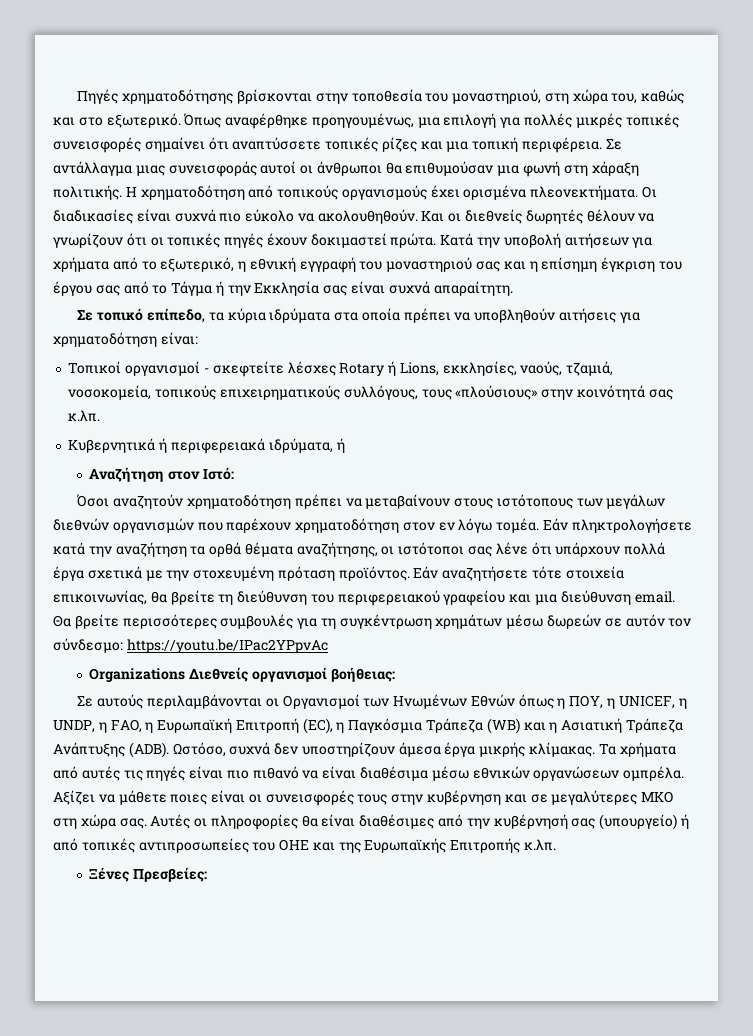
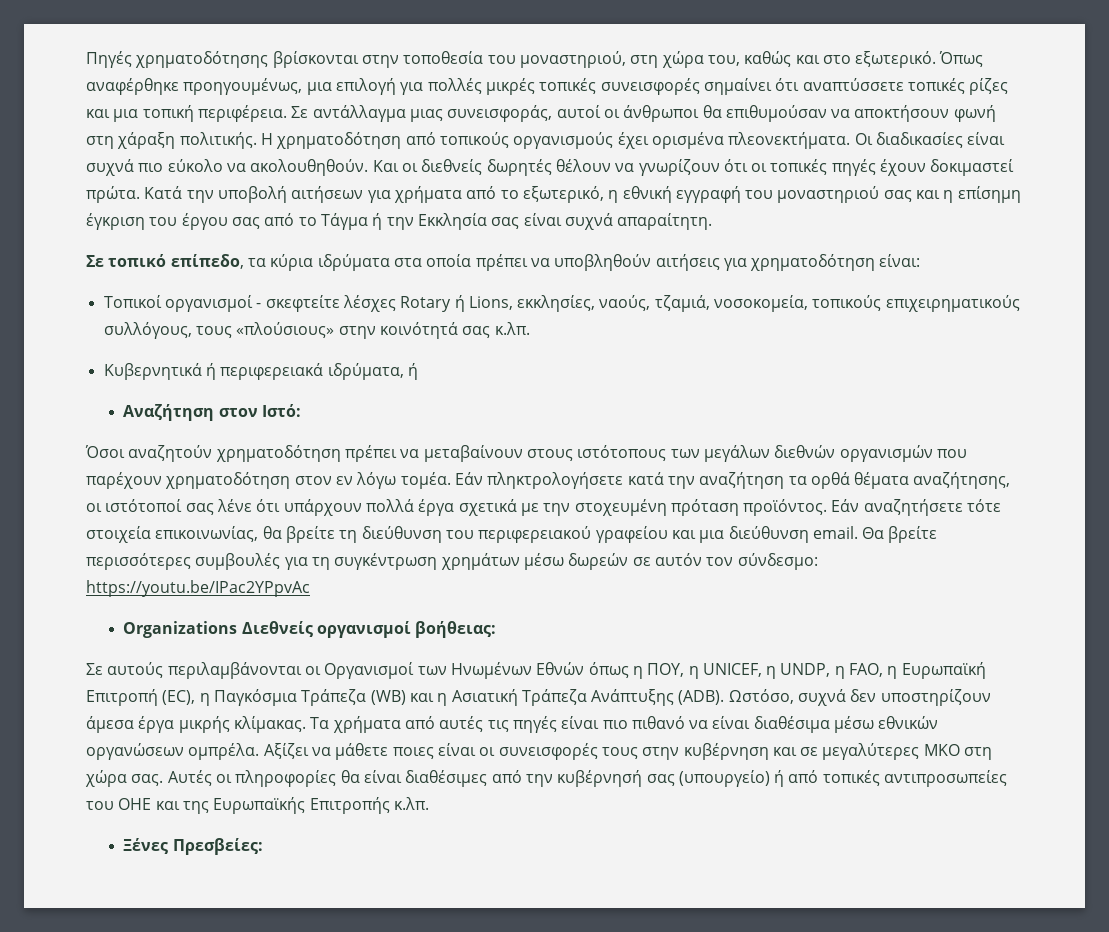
- Σε αντάλλαγμα μιας συνεισφοράς αυτοί οι άνθρωποι θα επιθυμούσαν μια φωνή στη χάραξη πολιτικής.
+ Σε αντάλλαγμα μιας συνεισφοράς, αυτοί οι άνθρωποι θα επιθυμούσαν να αποκτήσουν φωνή στη χάραξη πολιτικής.
- Εάν πληκτρολογήσετε κατά την αναζήτηση τα ορθά θέματα αναζήτησης, οι ιστότοποι σας λένε ότι υπάρχουν πολλά έργα σχετικά με την στοχευμένη πρόταση προϊόντος.
+ Εάν πληκτρολογήσετε κατά την αναζήτηση τα ορθά θέματα αναζήτησης, οι ιστότοποί σας λένε ότι υπάρχουν πολλά έργα σχετικά με την στοχευμένη πρόταση προϊόντος.

